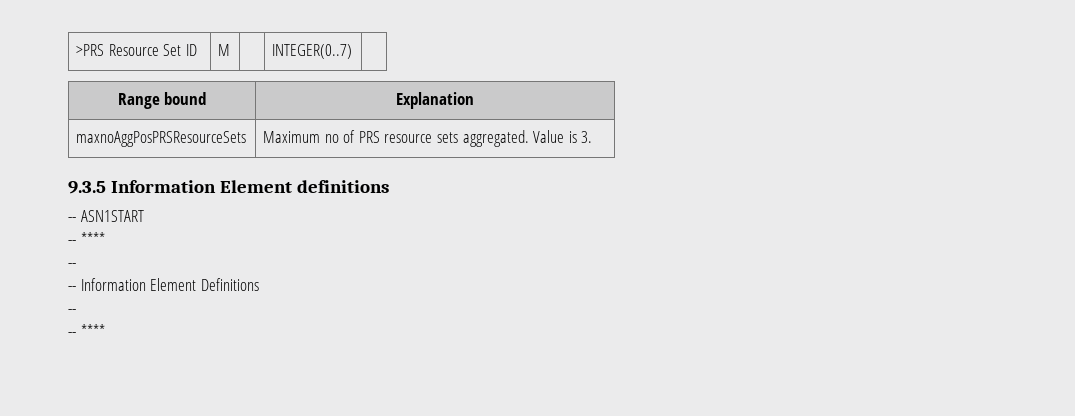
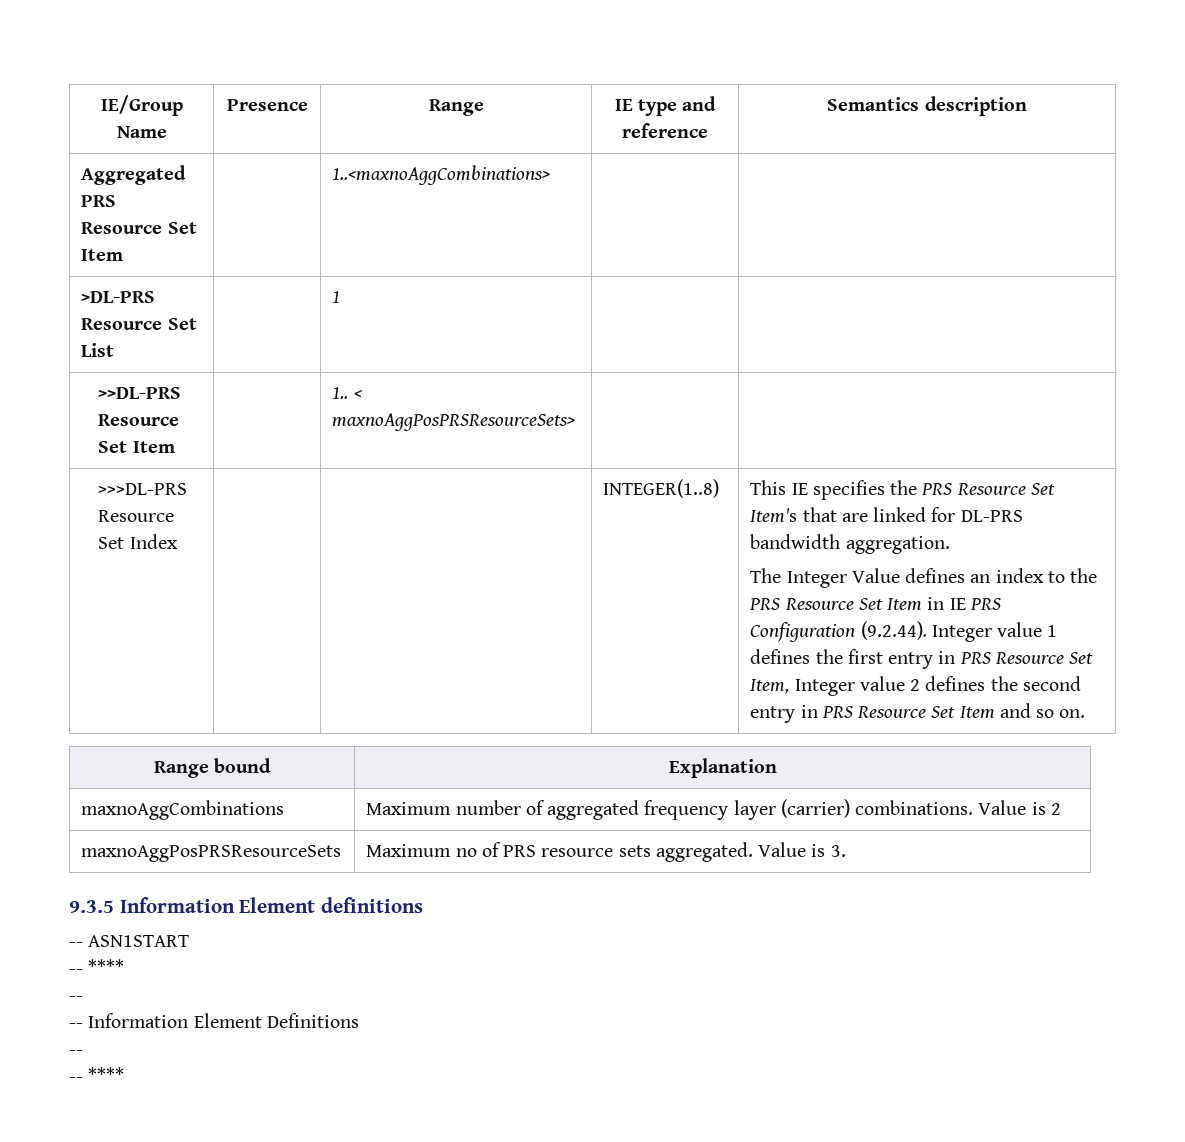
- >PRS Resource Set ID | M | | INTEGER(0..7) |
+ IE/Group Name | Presence | Range | IE type and reference | Semantics description
+ Aggregated PRS Resource Set Item | | 1..<maxnoAggCombinations> | |
+ >DL-PRS Resource Set List | | 1 | |
+ >>DL-PRS Resource Set Item | | 1.. < maxnoAggPosPRSResourceSets> | |
+ >>>DL-PRS Resource Set Index | | | INTEGER(1..8) | This IE specifies the PRS Resource Set Item's that are linked for DL-PRS bandwidth aggregation.
+ The Integer Value defines an index to the PRS Resource Set Item in IE PRS Configuration (9.2.44). Integer value 1 defines the first entry in PRS Resource Set Item, Integer value 2 defines the second entry in PRS Resource Set Item and so on.
  Range bound | Explanation
+ maxnoAggCombinations | Maximum number of aggregated frequency layer (carrier) combinations. Value is 2

